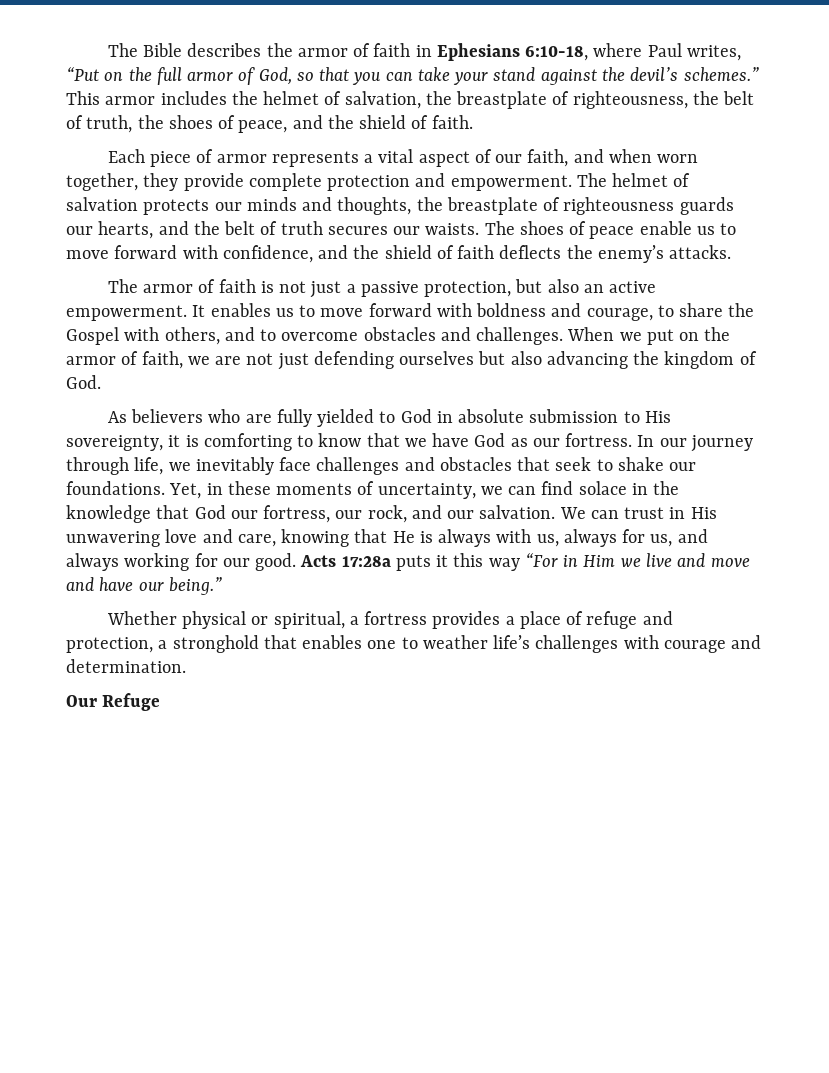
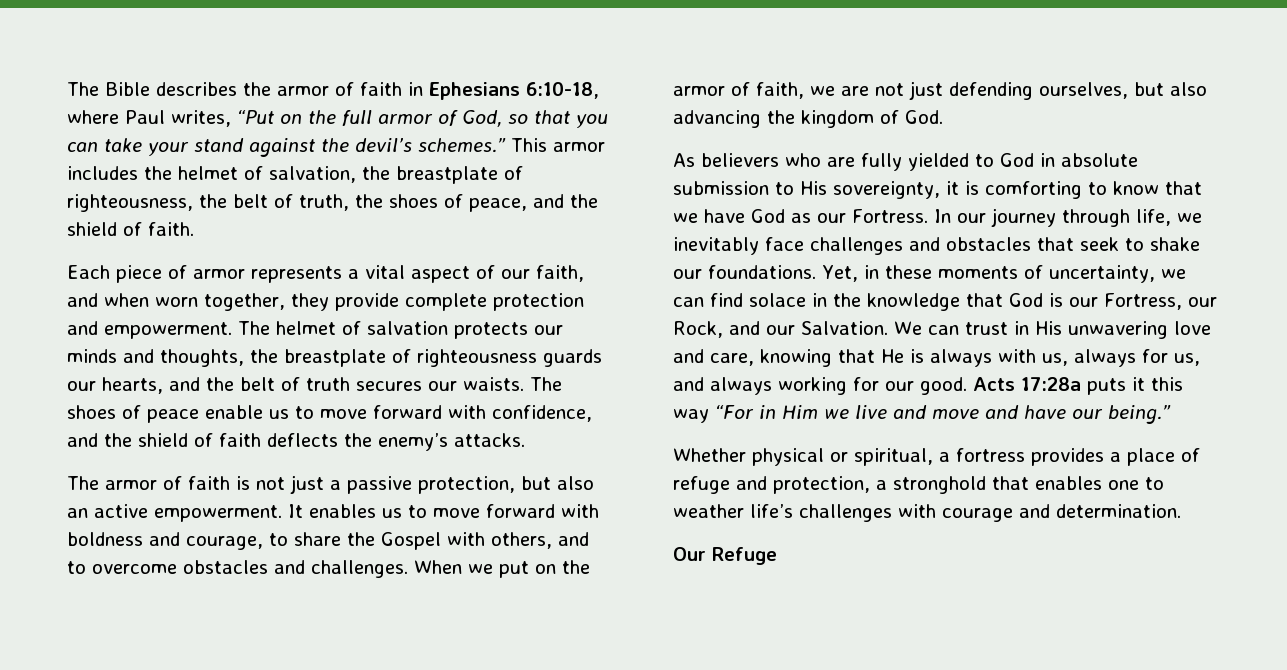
- When we put on the armor of faith, we are not just defending ourselves but also advancing the kingdom of God.
+ When we put on the armor of faith, we are not just defending ourselves, but also advancing the kingdom of God.
- As believers who are fully yielded to God in absolute submission to His sovereignty, it is comforting to know that we have God as our fortress.
+ As believers who are fully yielded to God in absolute submission to His sovereignty, it is comforting to know that we have God as our Fortress.
- Yet, in these moments of uncertainty, we can find solace in the knowledge that God our fortress, our rock, and our salvation.
+ Yet, in these moments of uncertainty, we can find solace in the knowledge that God is our Fortress, our Rock, and our Salvation.

